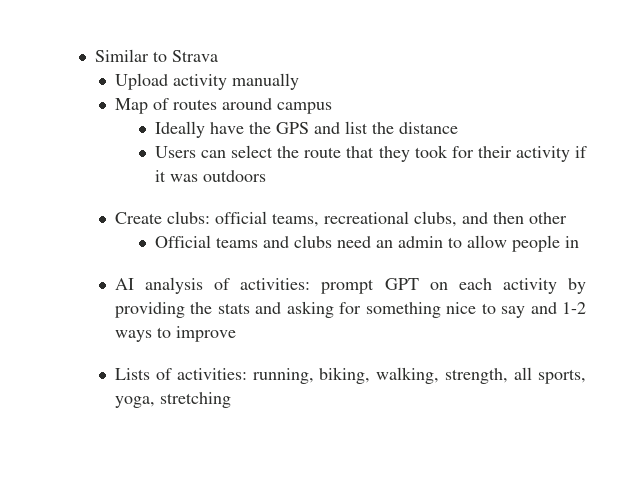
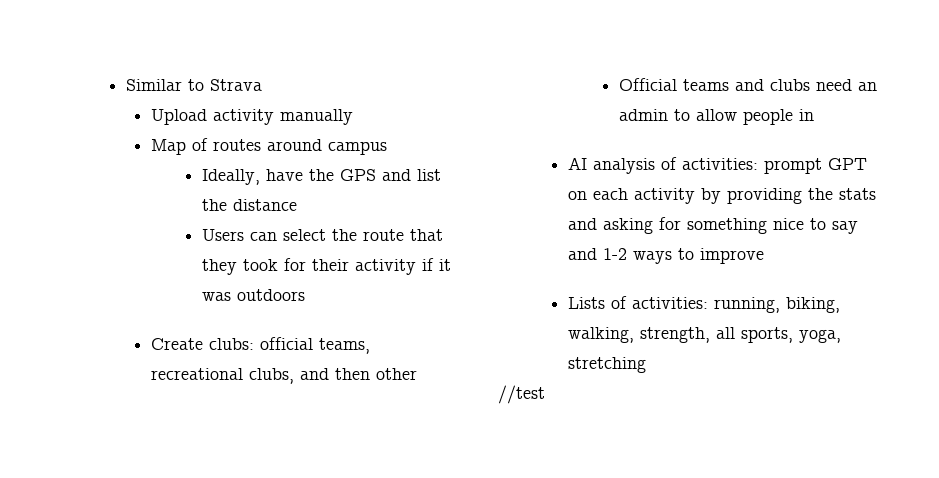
- Ideally have the GPS and list the distance
+ Ideally, have the GPS and list the distance
+ //test

